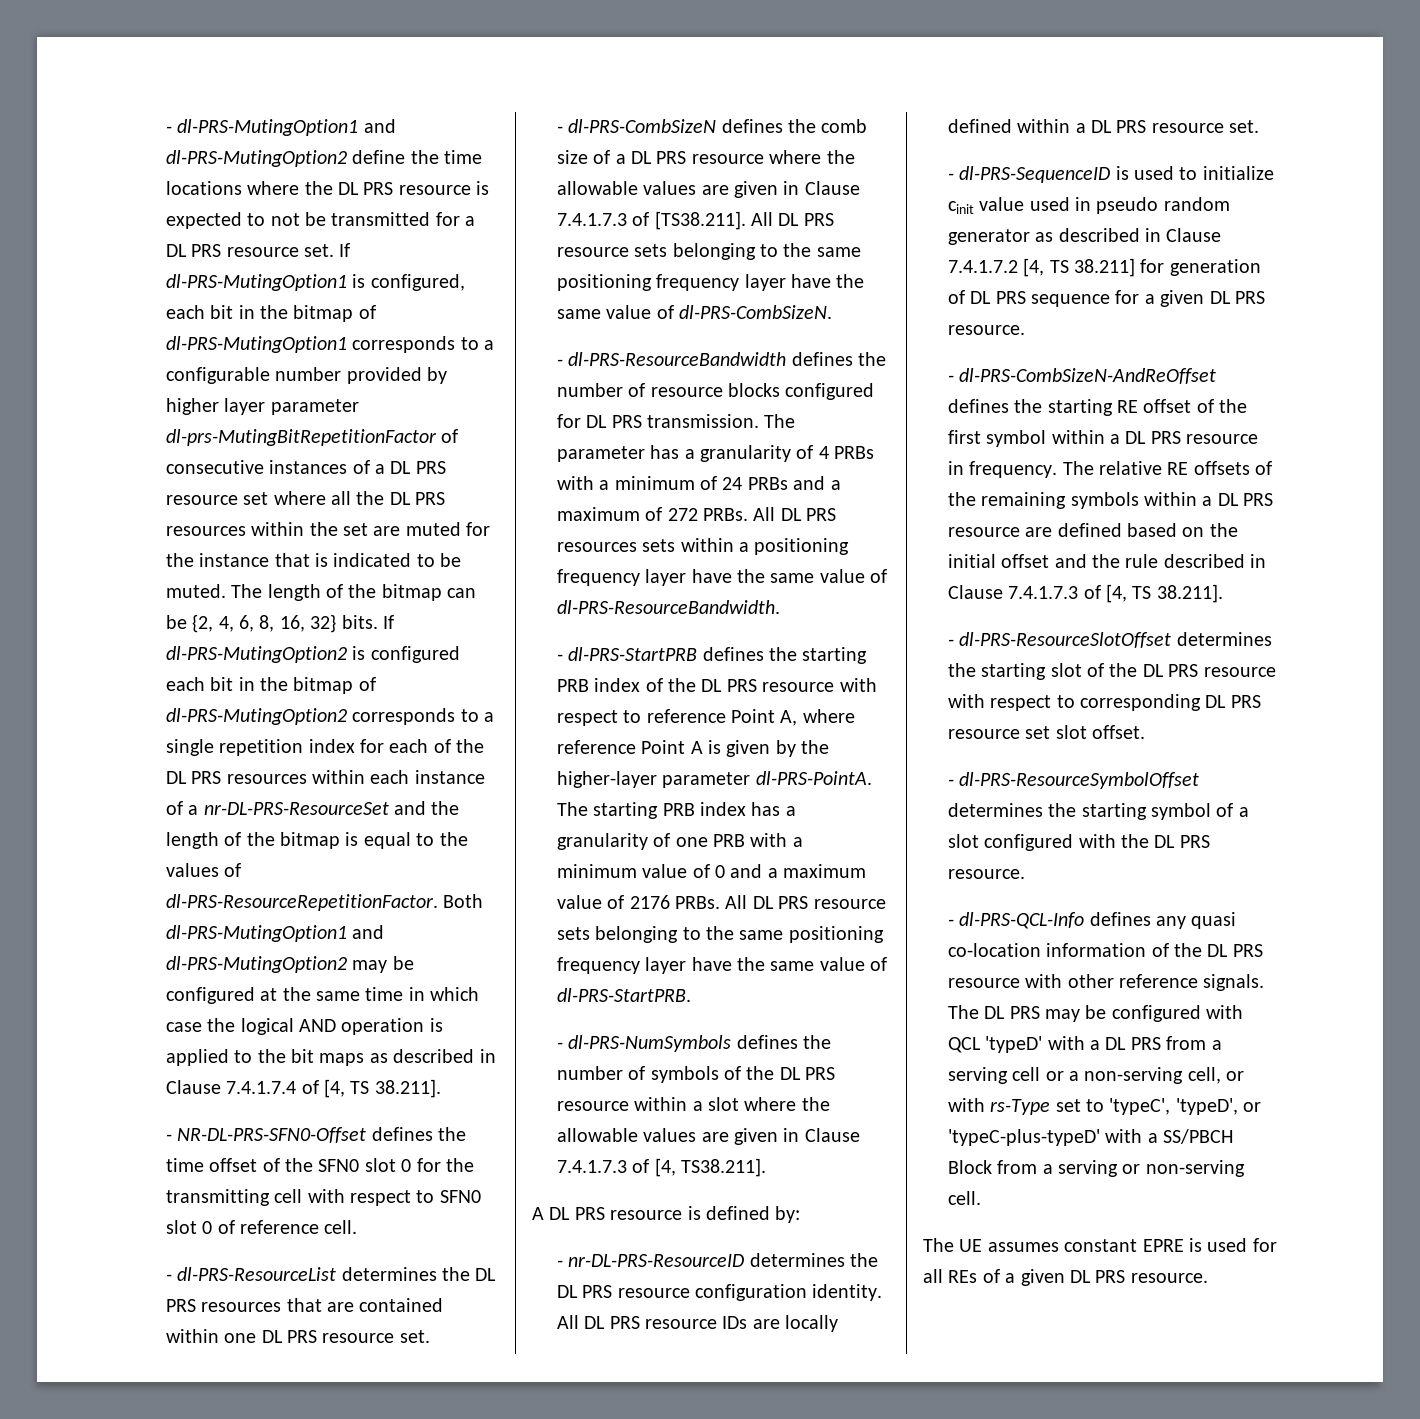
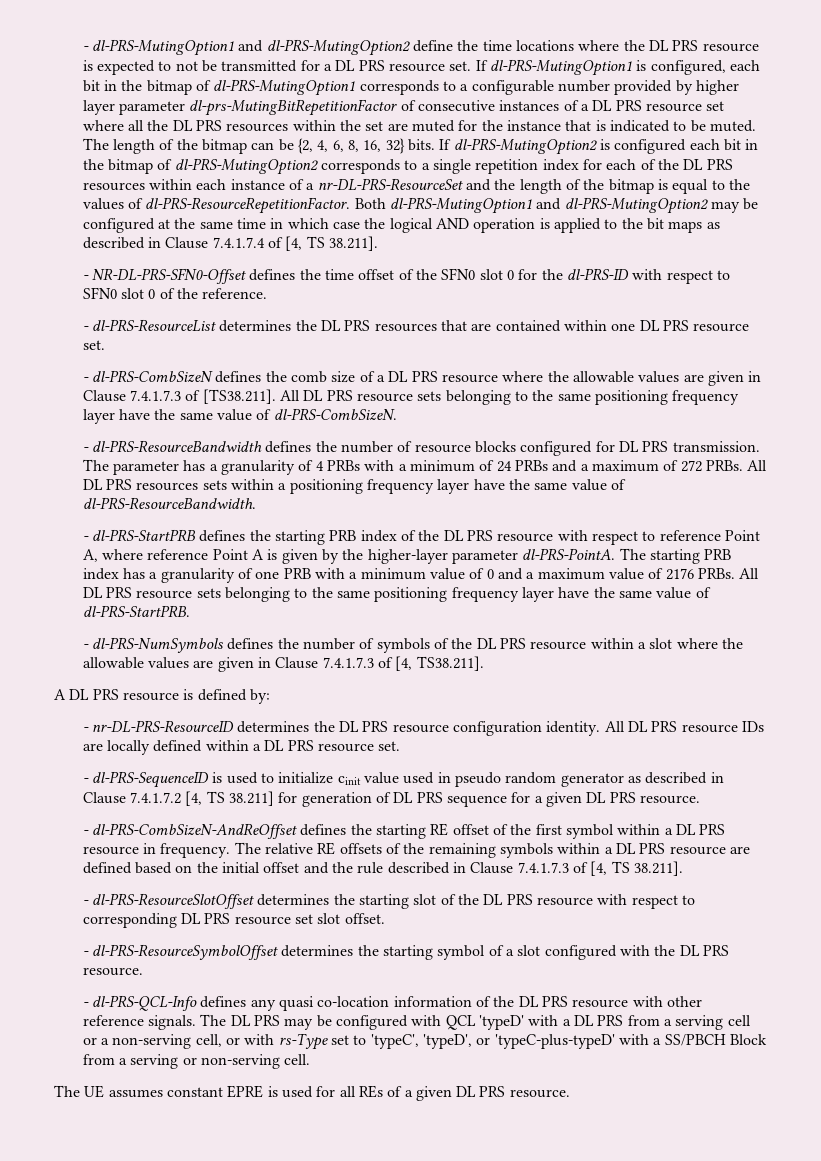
- - NR-DL-PRS-SFN0-Offset defines the time offset of the SFN0 slot 0 for the transmitting cell with respect to SFN0 slot 0 of reference cell.
+ - NR-DL-PRS-SFN0-Offset defines the time offset of the SFN0 slot 0 for the dl-PRS-ID with respect to SFN0 slot 0 of the reference.

